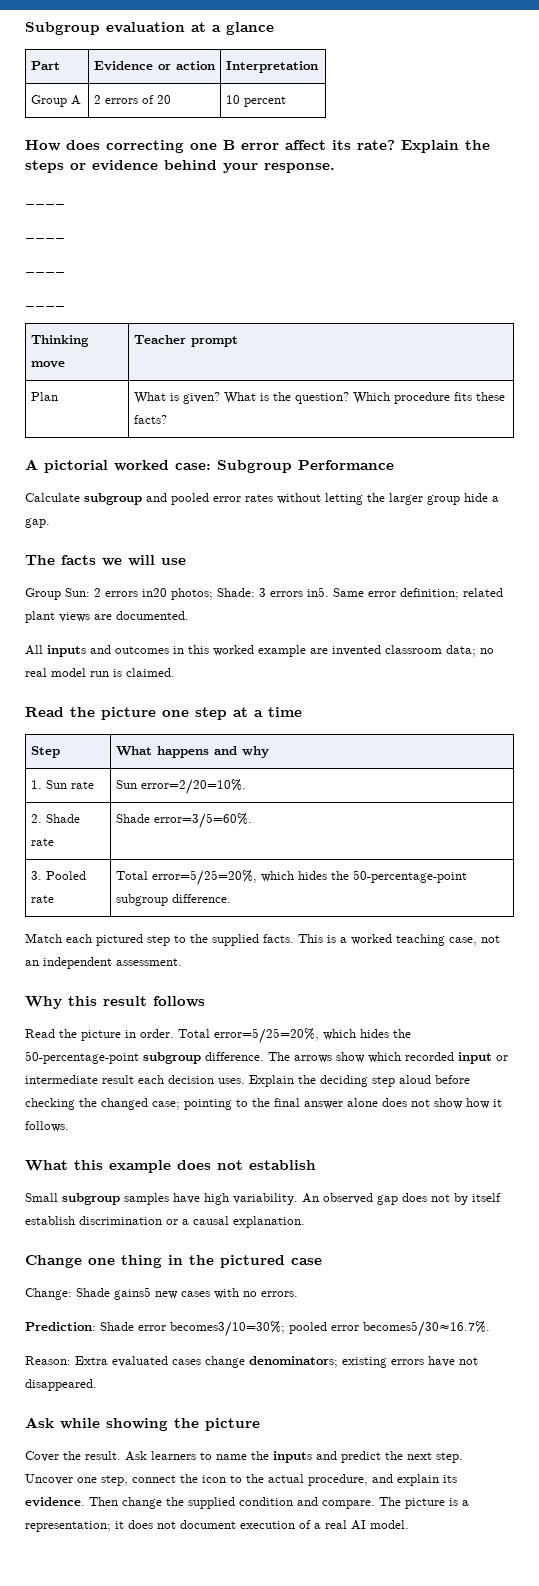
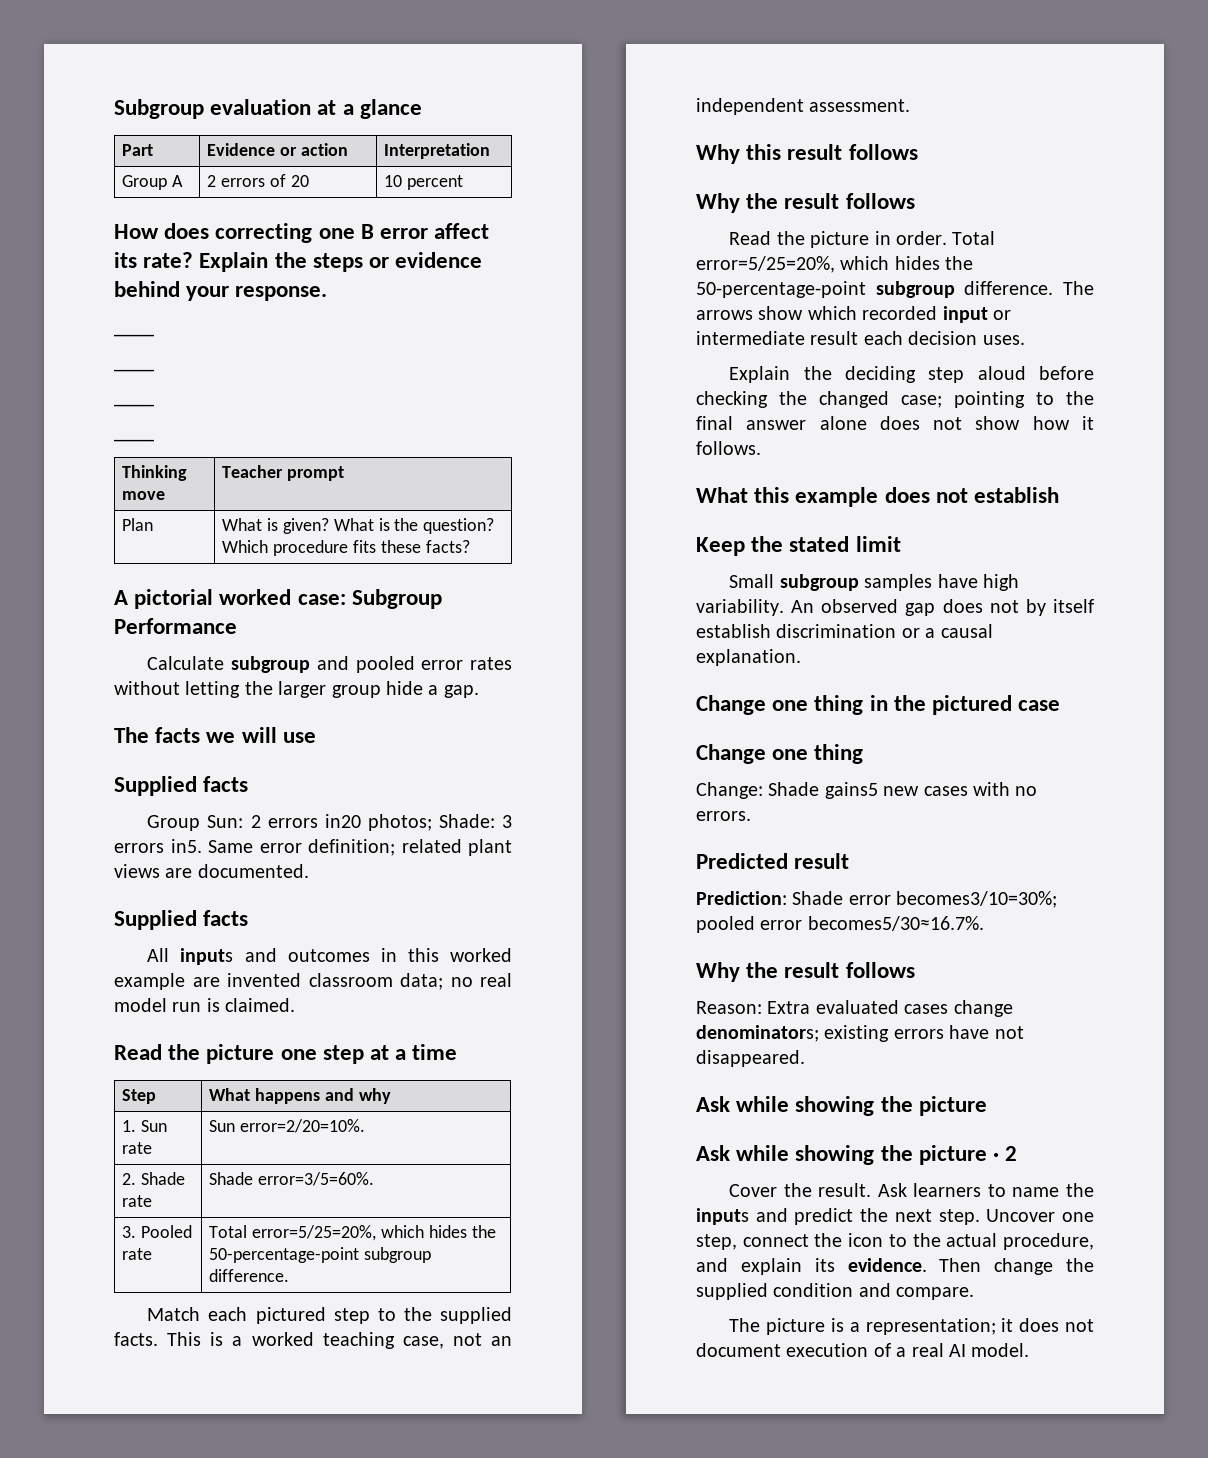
  The facts we will use
+ Supplied facts
  Same error definition; related plant views are documented.
+ Supplied facts
  Why this result follows
+ Why the result follows
- The arrows show which recorded input or intermediate result each decision uses. Explain the deciding step aloud before checking the changed case; pointing to the final answer alone does not show how it follows.
+ The arrows show which recorded input or intermediate result each decision uses.
+ Explain the deciding step aloud before checking the changed case; pointing to the final answer alone does not show how it follows.
+ Keep the stated limit
  Change one thing in the pictured case
+ Change one thing
+ Predicted result
  Prediction: Shade error becomes3/10=30%; pooled error becomes5/30≈16.7%.
+ Why the result follows
+ Ask while showing the picture · 2
- Then change the supplied condition and compare. The picture is a representation; it does not document execution of a real AI model.
+ Then change the supplied condition and compare.
+ The picture is a representation; it does not document execution of a real AI model.

